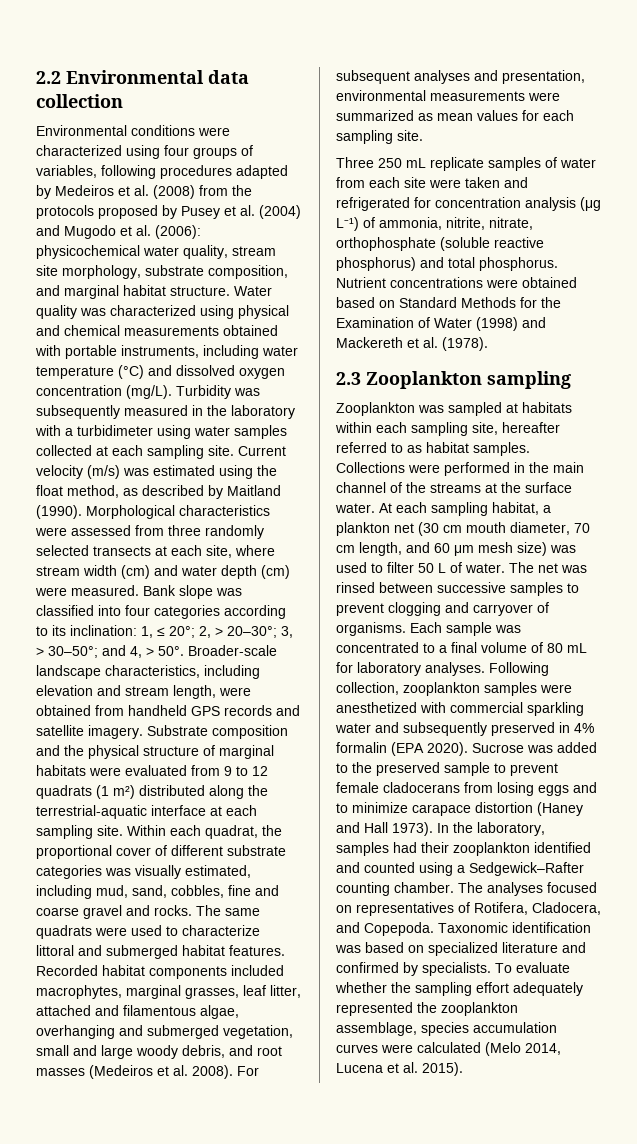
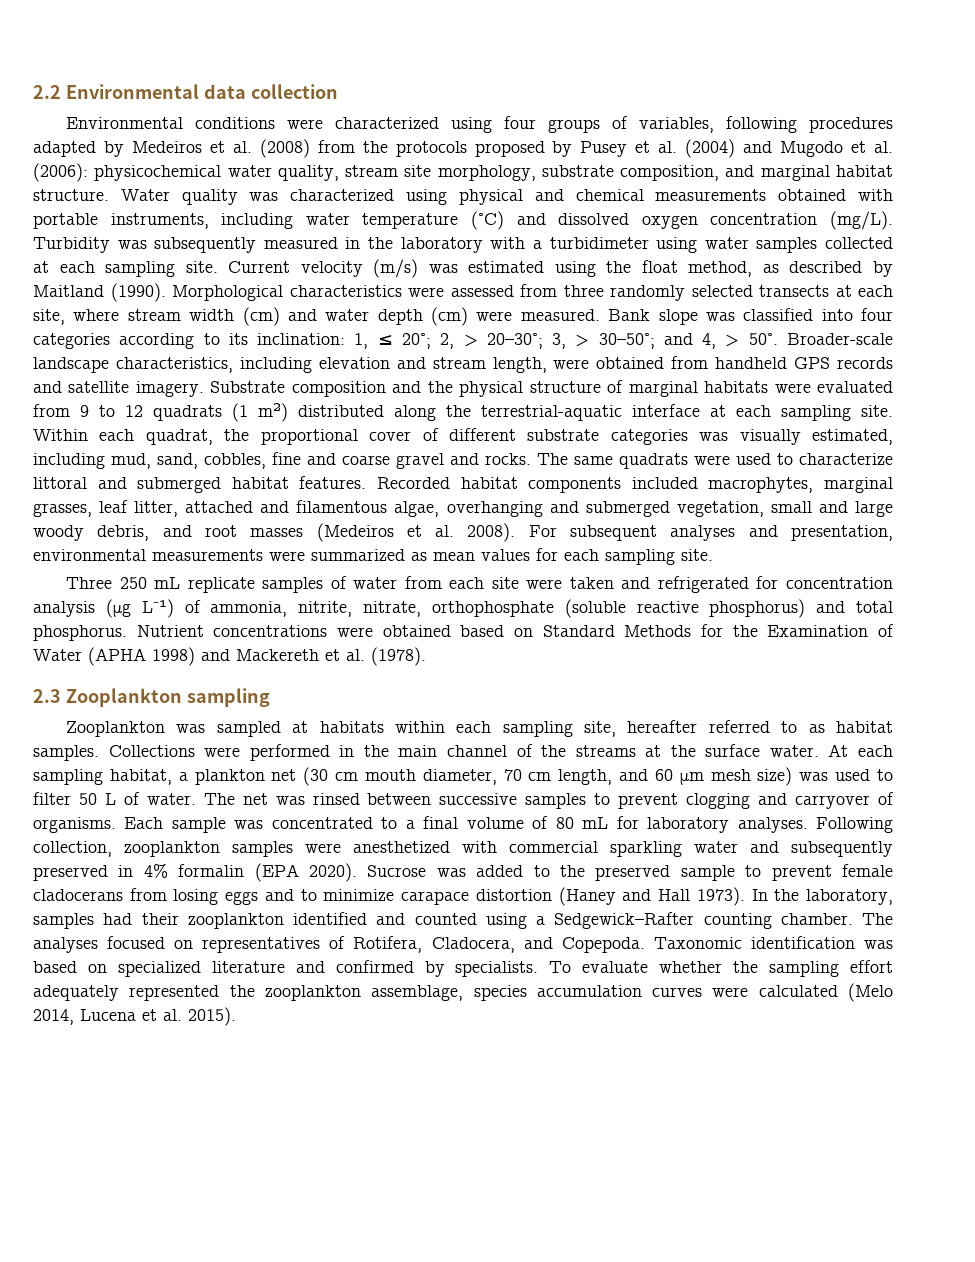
- Nutrient concentrations were obtained based on Standard Methods for the Examination of Water (1998) and Mackereth et al. (1978).
+ Nutrient concentrations were obtained based on Standard Methods for the Examination of Water (APHA 1998) and Mackereth et al. (1978).

